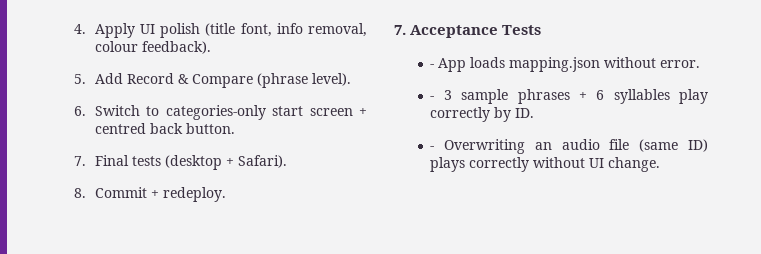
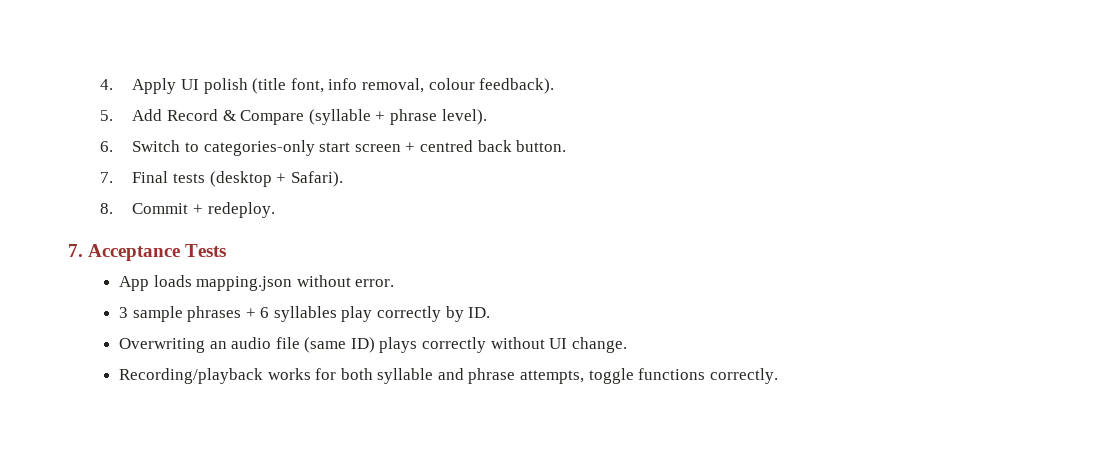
- 5. Add Record & Compare (phrase level).
+ 5. Add Record & Compare (syllable + phrase level).
- - App loads mapping.json without error.
+ App loads mapping.json without error.
- - 3 sample phrases + 6 syllables play correctly by ID.
+ 3 sample phrases + 6 syllables play correctly by ID.
- - Overwriting an audio file (same ID) plays correctly without UI change.
+ Overwriting an audio file (same ID) plays correctly without UI change.
+ Recording/playback works for both syllable and phrase attempts, toggle functions correctly.

